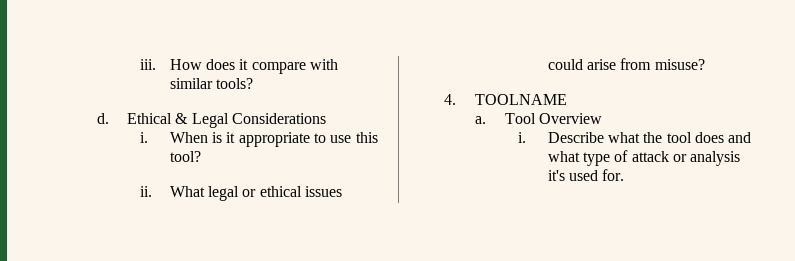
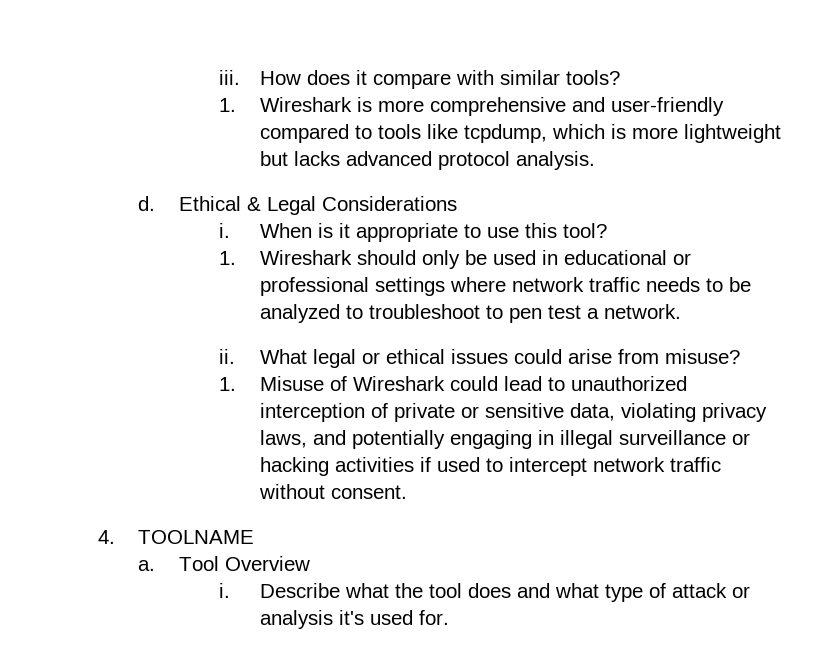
+ 1. Wireshark is more comprehensive and user-friendly compared to tools like tcpdump, which is more lightweight but lacks advanced protocol analysis.
+ 1. Wireshark should only be used in educational or professional settings where network traffic needs to be analyzed to troubleshoot to pen test a network.
+ 1. Misuse of Wireshark could lead to unauthorized interception of private or sensitive data, violating privacy laws, and potentially engaging in illegal surveillance or hacking activities if used to intercept network traffic without consent.

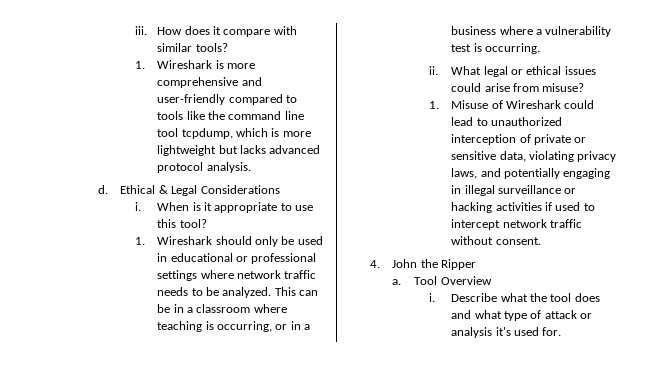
- 1. Wireshark is more comprehensive and user-friendly compared to tools like tcpdump, which is more lightweight but lacks advanced protocol analysis.
+ 1. Wireshark is more comprehensive and user-friendly compared to tools like the command line tool tcpdump, which is more lightweight but lacks advanced protocol analysis.
- 1. Wireshark should only be used in educational or professional settings where network traffic needs to be analyzed to troubleshoot to pen test a network.
+ 1. Wireshark should only be used in educational or professional settings where network traffic needs to be analyzed. This can be in a classroom where teaching is occurring, or in a business where a vulnerability test is occurring.
- 4. TOOLNAME
+ 4. John the Ripper

